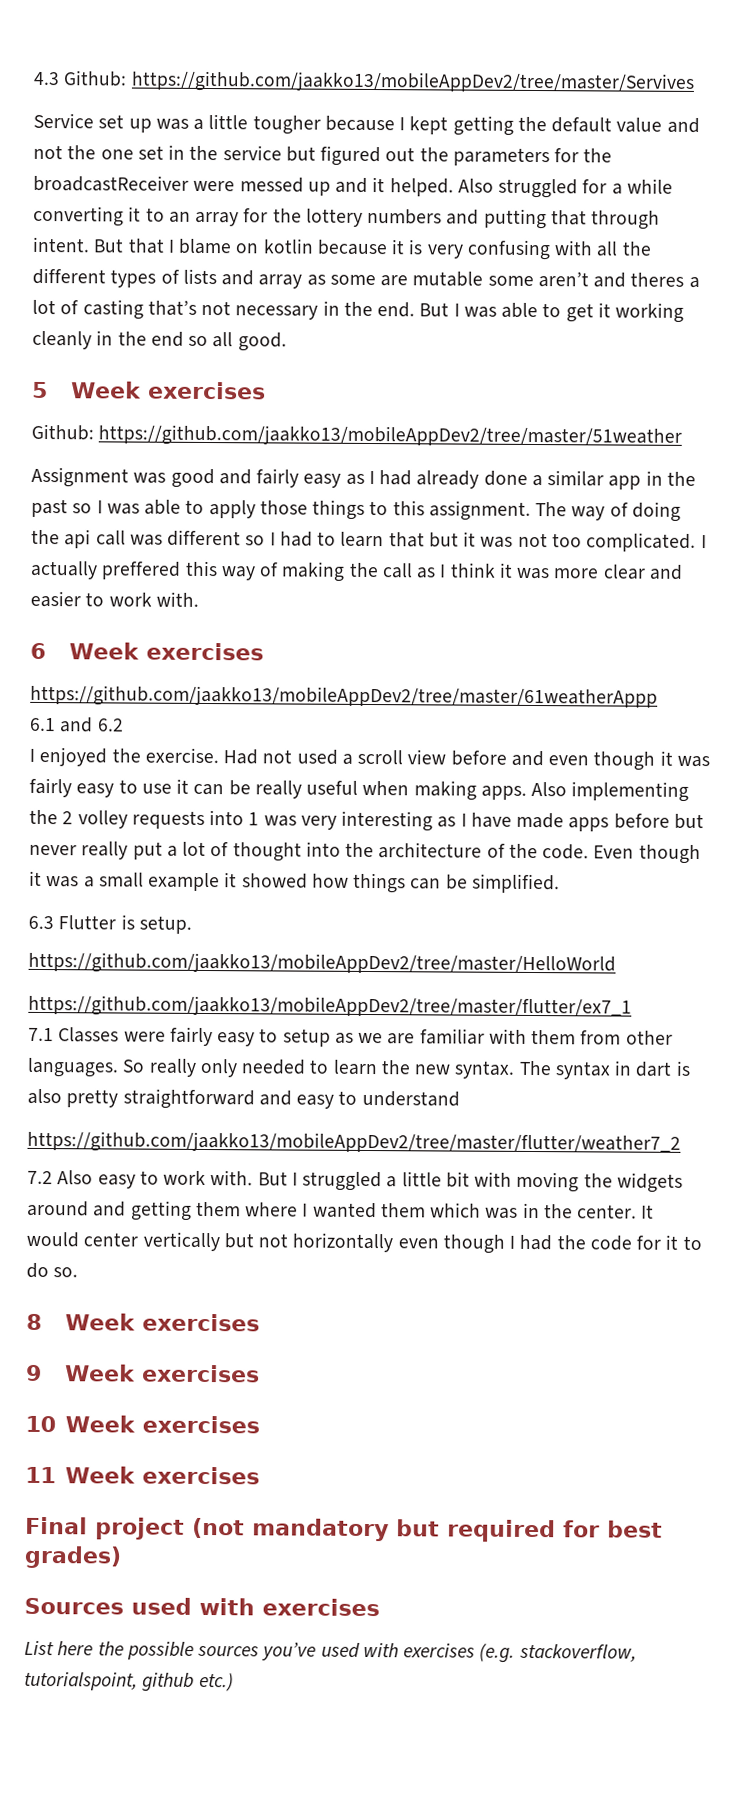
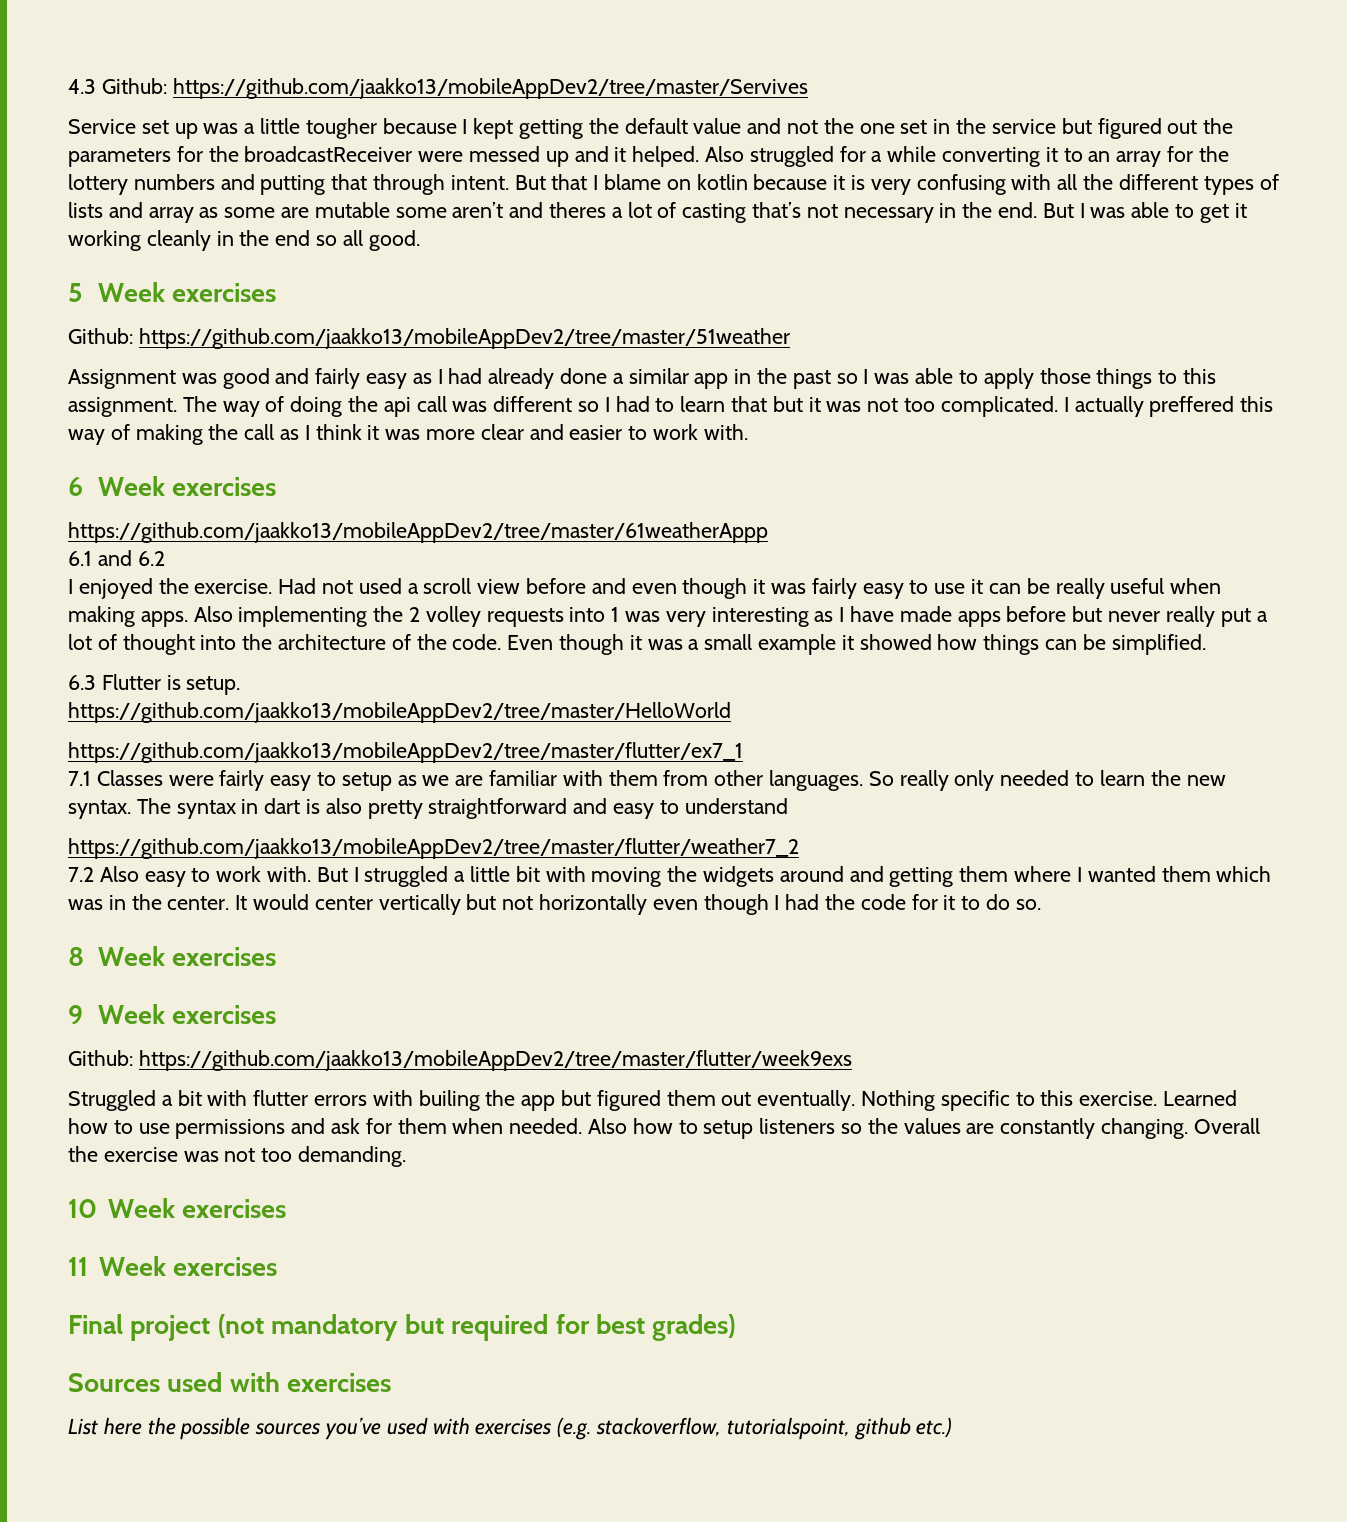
+ Github: https://github.com/jaakko13/mobileAppDev2/tree/master/flutter/week9exs
+ Struggled a bit with flutter errors with builing the app but figured them out eventually. Nothing specific to this exercise. Learned how to use permissions and ask for them when needed. Also how to setup listeners so the values are constantly changing. Overall the exercise was not too demanding.

